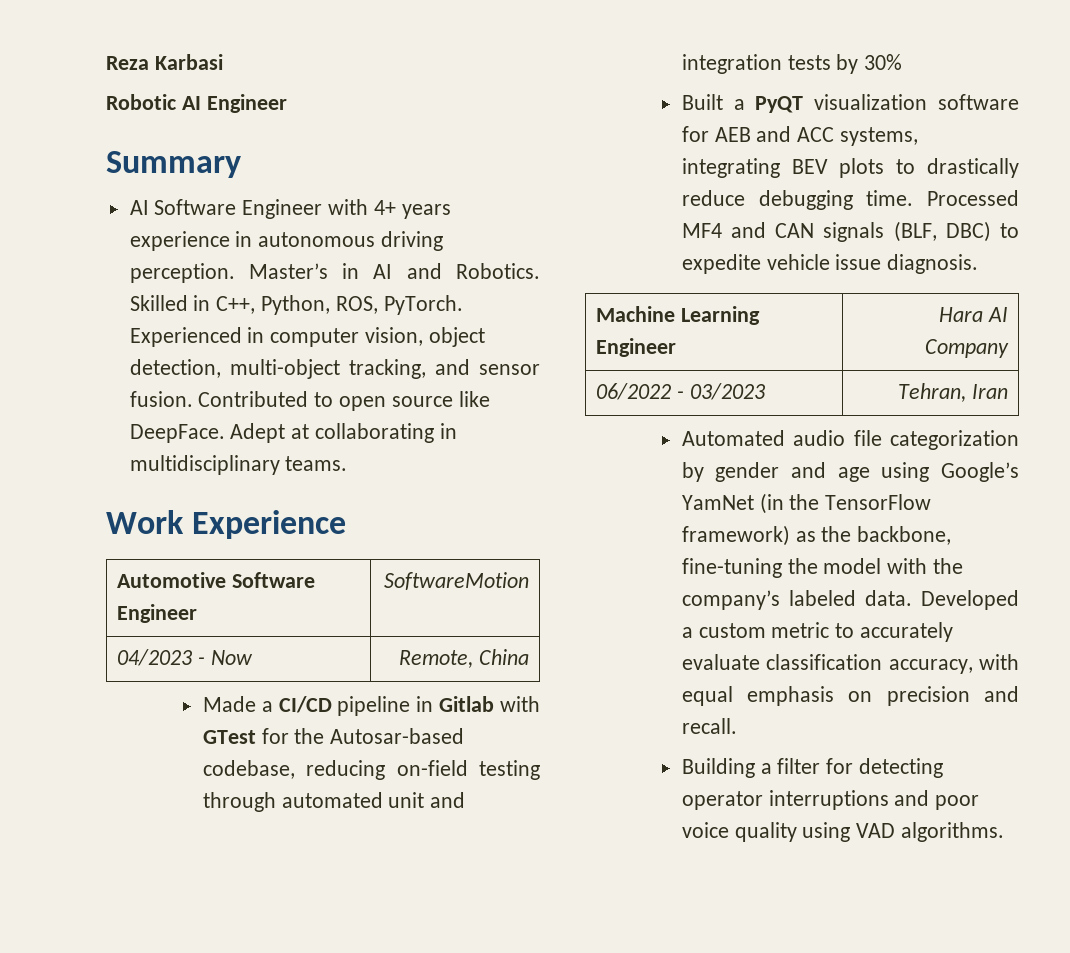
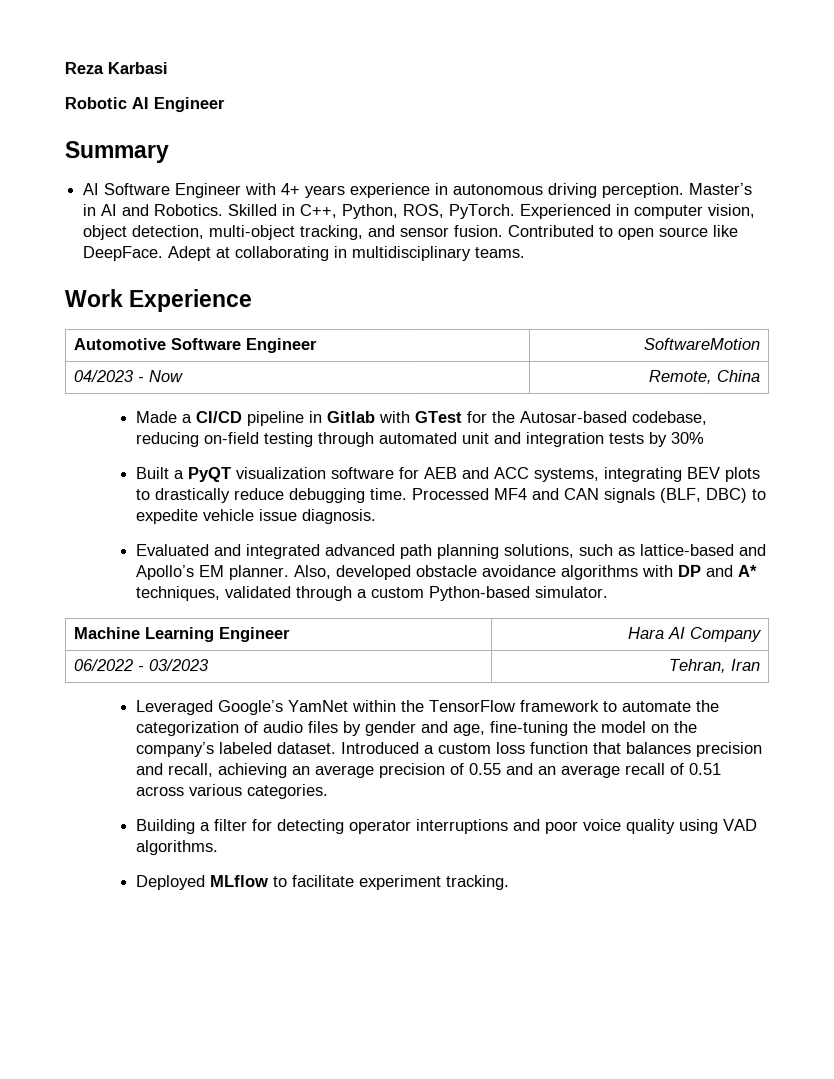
+ Evaluated and integrated advanced path planning solutions, such as lattice-based and Apollo’s EM planner. Also, developed obstacle avoidance algorithms with DP and A* techniques, validated through a custom Python-based simulator.
- Automated audio file categorization by gender and age using Google’s YamNet (in the TensorFlow framework) as the backbone, fine-tuning the model with the company’s labeled data. Developed a custom metric to accurately evaluate classification accuracy, with equal emphasis on precision and recall.
+ Leveraged Google’s YamNet within the TensorFlow framework to automate the categorization of audio files by gender and age, fine-tuning the model on the company’s labeled dataset. Introduced a custom loss function that balances precision and recall, achieving an average precision of 0.55 and an average recall of 0.51 across various categories.
+ Deployed MLflow to facilitate experiment tracking.

